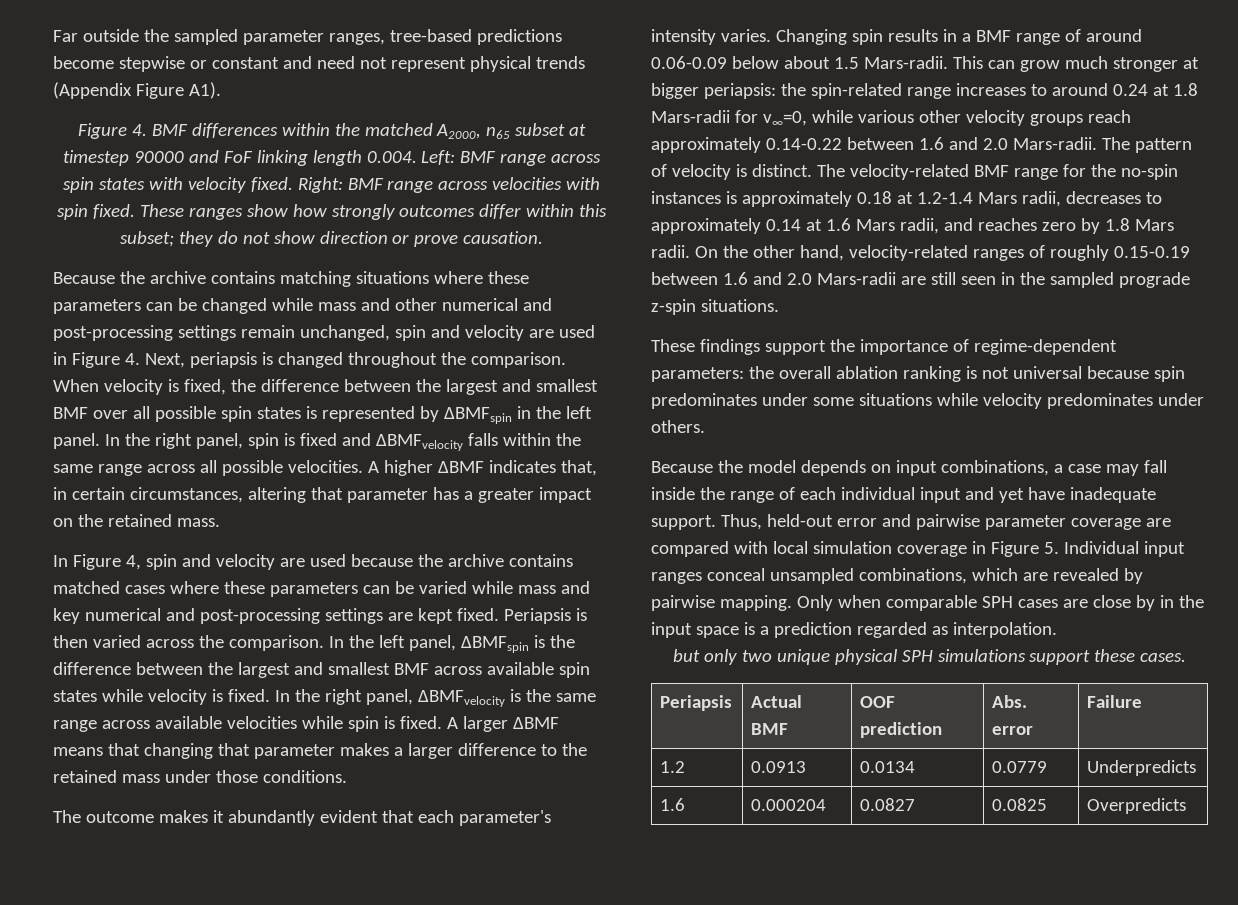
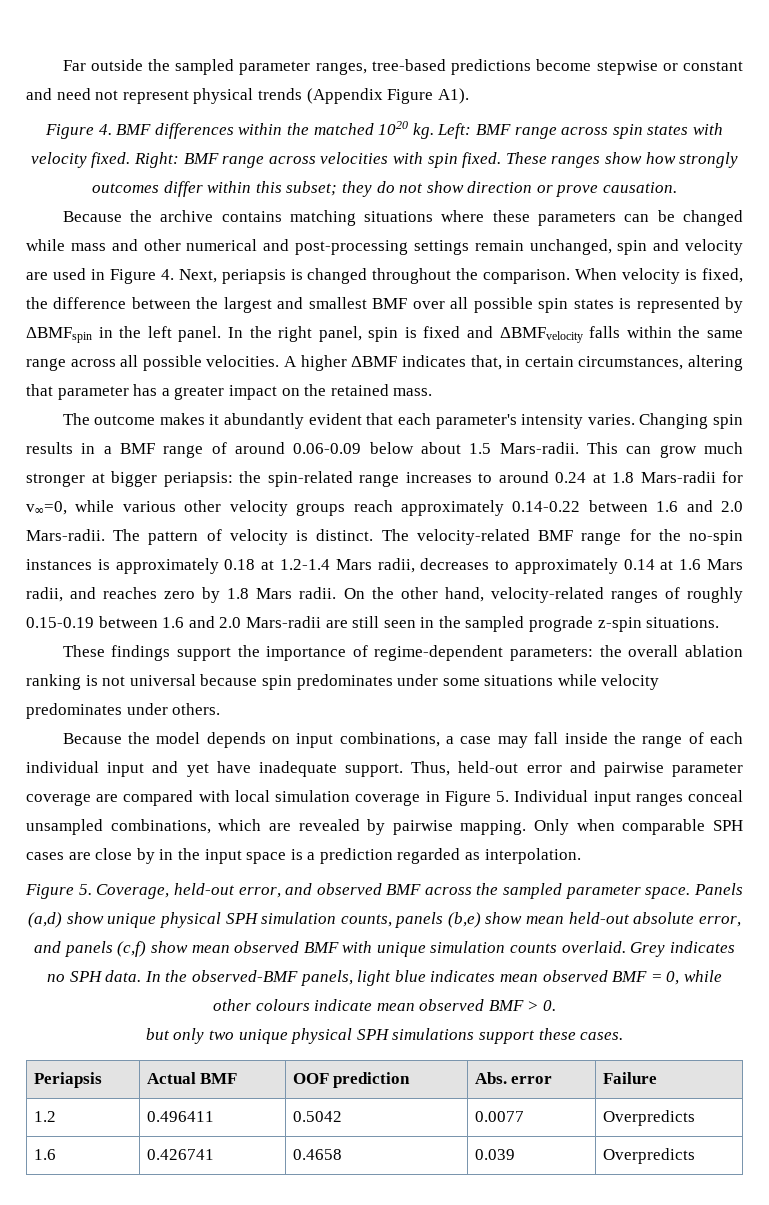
- Figure 4. BMF differences within the matched A2000, n65 subset at timestep 90000 and FoF linking length 0.004. Left: BMF range across spin states with velocity fixed.
+ Figure 4. BMF differences within the matched 1020 kg. Left: BMF range across spin states with velocity fixed.
- In Figure 4, spin and velocity are used because the archive contains matched cases where these parameters can be varied while mass and key numerical and post-processing settings are kept fixed. Periapsis is then varied across the comparison. In the left panel, ΔBMFspin is the difference between the largest and smallest BMF across available spin states while velocity is fixed. In the right panel, ΔBMFvelocity is the same range across available velocities while spin is fixed. A larger ΔBMF means that changing that parameter makes a larger difference to the retained mass under those conditions.
+ Figure 5. Coverage, held-out error, and observed BMF across the sampled parameter space. Panels (a,d) show unique physical SPH simulation counts, panels (b,e) show mean held-out absolute error, and panels (c,f) show mean observed BMF with unique simulation counts overlaid. Grey indicates no SPH data. In the observed-BMF panels, light blue indicates mean observed BMF = 0, while other colours indicate mean observed BMF > 0.
- 1.2 | 0.0913 | 0.0134 | 0.0779 | Underpredicts
- 1.6 | 0.000204 | 0.0827 | 0.0825 | Overpredicts
+ 1.2 | 0.496411 | 0.5042 | 0.0077 | Overpredicts
+ 1.6 | 0.426741 | 0.4658 | 0.039 | Overpredicts

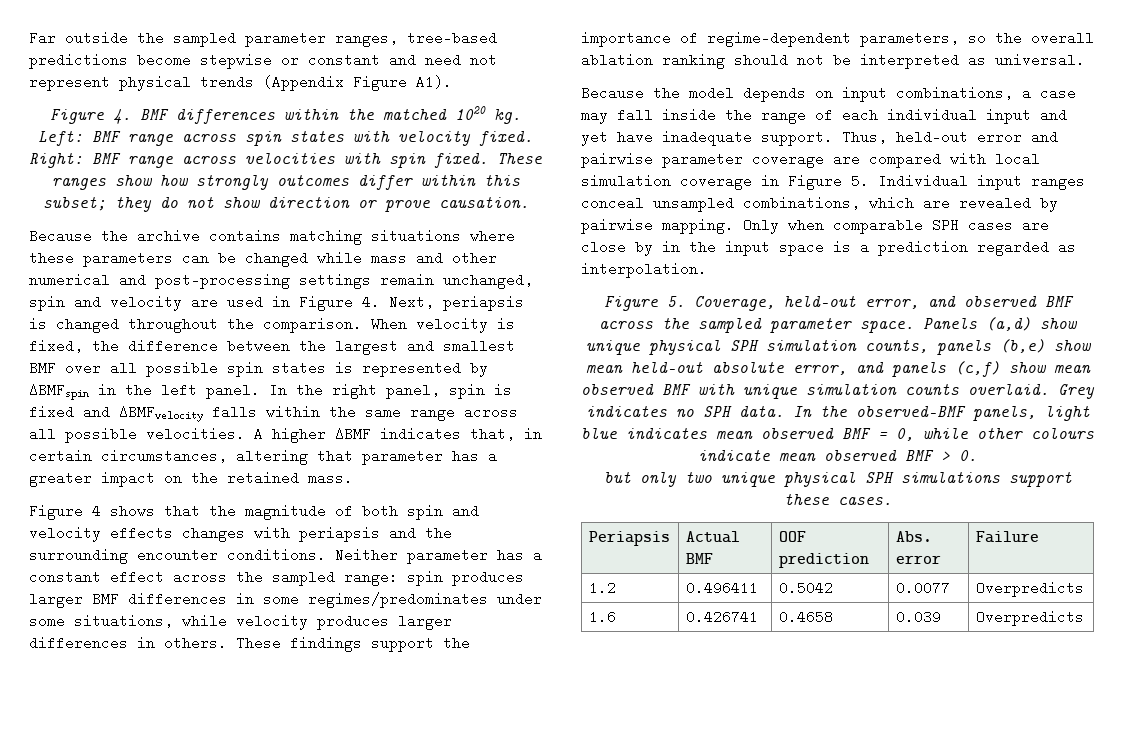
- The outcome makes it abundantly evident that each parameter's intensity varies. Changing spin results in a BMF range of around 0.06-0.09 below about 1.5 Mars-radii. This can grow much stronger at bigger periapsis: the spin-related range increases to around 0.24 at 1.8 Mars-radii for v∞=0, while various other velocity groups reach approximately 0.14-0.22 between 1.6 and 2.0 Mars-radii. The pattern of velocity is distinct. The velocity-related BMF range for the no-spin instances is approximately 0.18 at 1.2-1.4 Mars radii, decreases to approximately 0.14 at 1.6 Mars radii, and reaches zero by 1.8 Mars radii. On the other hand, velocity-related ranges of roughly 0.15-0.19 between 1.6 and 2.0 Mars-radii are still seen in the sampled prograde z-spin situations.
- These findings support the importance of regime-dependent parameters: the overall ablation ranking is not universal because spin predominates under some situations while velocity predominates under others.
+ Figure 4 shows that the magnitude of both spin and velocity effects changes with periapsis and the surrounding encounter conditions. Neither parameter has a constant effect across the sampled range: spin produces larger BMF differences in some regimes/predominates under some situations, while velocity produces larger differences in others. These findings support the importance of regime-dependent parameters, so the overall ablation ranking should not be interpreted as universal.

